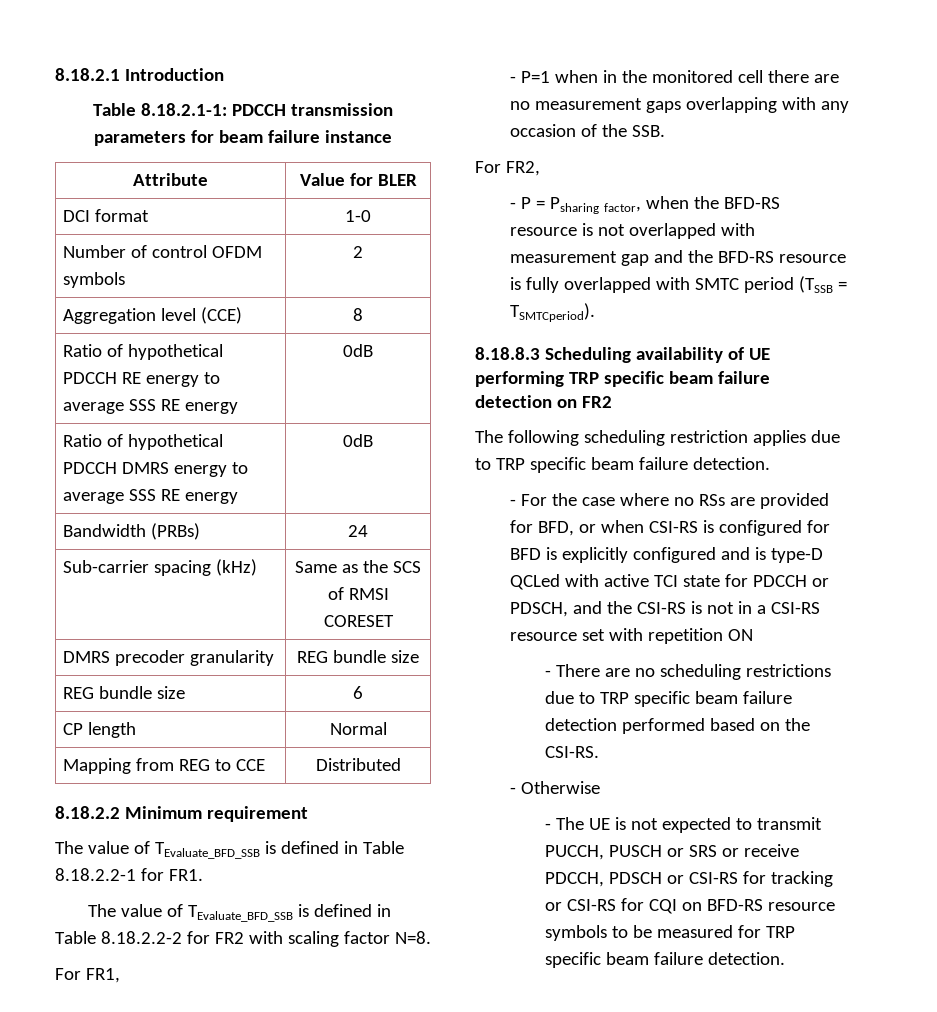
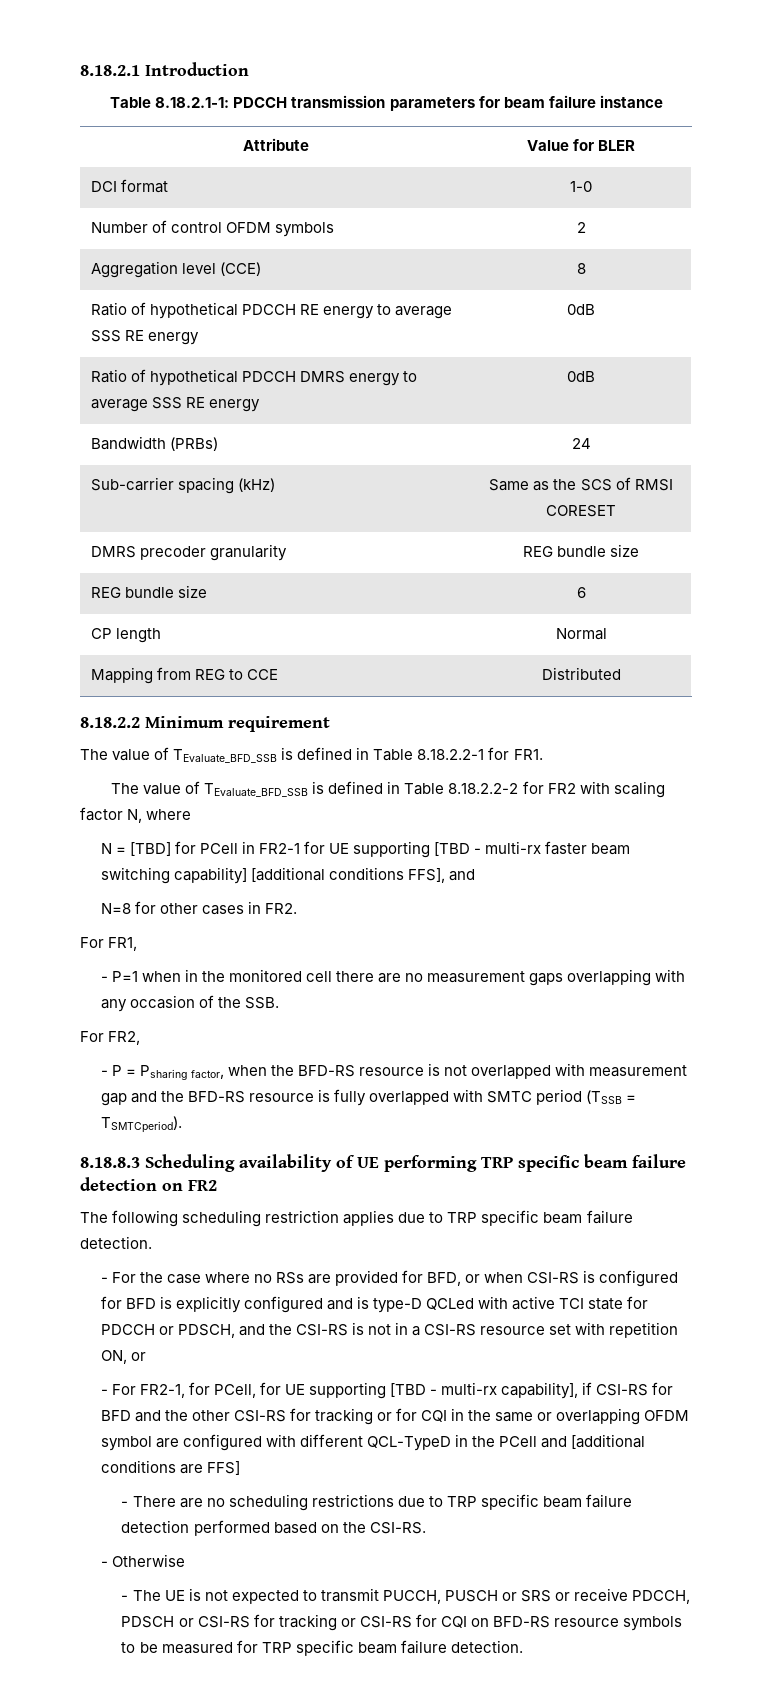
- The value of TEvaluate_BFD_SSB is defined in Table 8.18.2.2-2 for FR2 with scaling factor N=8.
+ The value of TEvaluate_BFD_SSB is defined in Table 8.18.2.2-2 for FR2 with scaling factor N, where
+ N = [TBD] for PCell in FR2-1 for UE supporting [TBD - multi-rx faster beam switching capability] [additional conditions FFS], and
+ N=8 for other cases in FR2.
- - For the case where no RSs are provided for BFD, or when CSI-RS is configured for BFD is explicitly configured and is type-D QCLed with active TCI state for PDCCH or PDSCH, and the CSI-RS is not in a CSI-RS resource set with repetition ON
+ - For the case where no RSs are provided for BFD, or when CSI-RS is configured for BFD is explicitly configured and is type-D QCLed with active TCI state for PDCCH or PDSCH, and the CSI-RS is not in a CSI-RS resource set with repetition ON, or
+ - For FR2-1, for PCell, for UE supporting [TBD - multi-rx capability], if CSI-RS for BFD and the other CSI-RS for tracking or for CQI in the same or overlapping OFDM symbol are configured with different QCL-TypeD in the PCell and [additional conditions are FFS]

